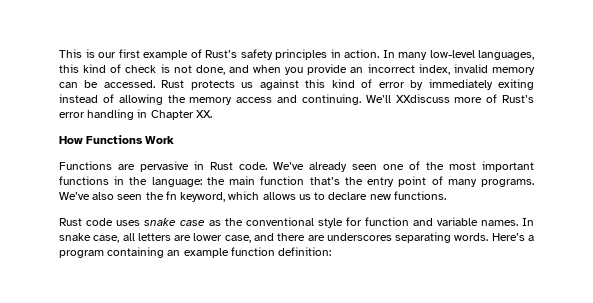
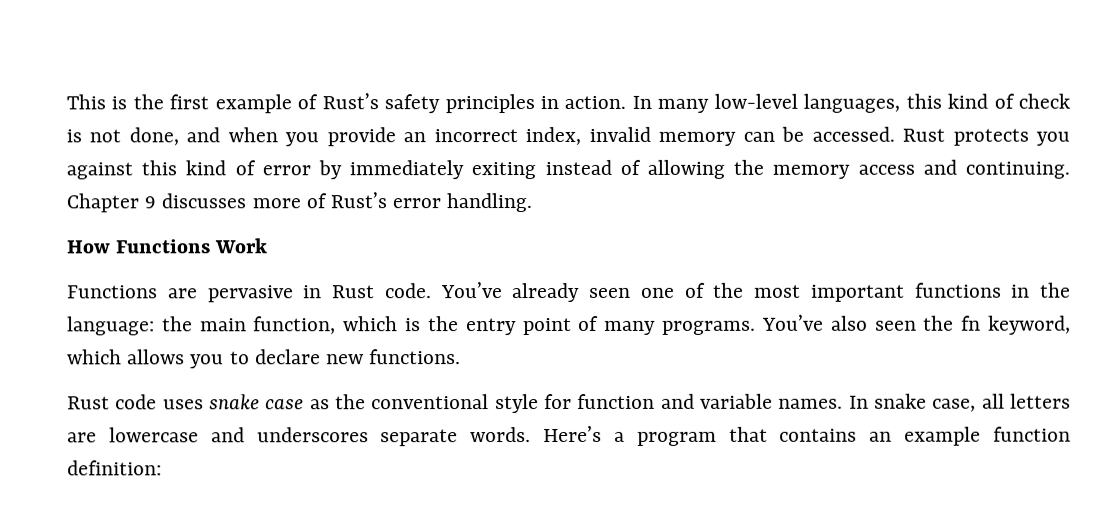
- This is our first example of Rust’s safety principles in action.
+ This is the first example of Rust’s safety principles in action.
- Rust protects us against this kind of error by immediately exiting instead of allowing the memory access and continuing.
+ Rust protects you against this kind of error by immediately exiting instead of allowing the memory access and continuing.
- We’ll XXdiscuss more of Rust’s error handling in Chapter XX.
+ Chapter 9 discusses more of Rust’s error handling.
- We’ve already seen one of the most important functions in the language: the main function that’s the entry point of many programs.
+ You’ve already seen one of the most important functions in the language: the main function, which is the entry point of many programs.
- We’ve also seen the fn keyword, which allows us to declare new functions.
+ You’ve also seen the fn keyword, which allows you to declare new functions.
- In snake case, all letters are lower case, and there are underscores separating words.
+ In snake case, all letters are lowercase and underscores separate words.
- Here’s a program containing an example function definition:
+ Here’s a program that contains an example function definition:

